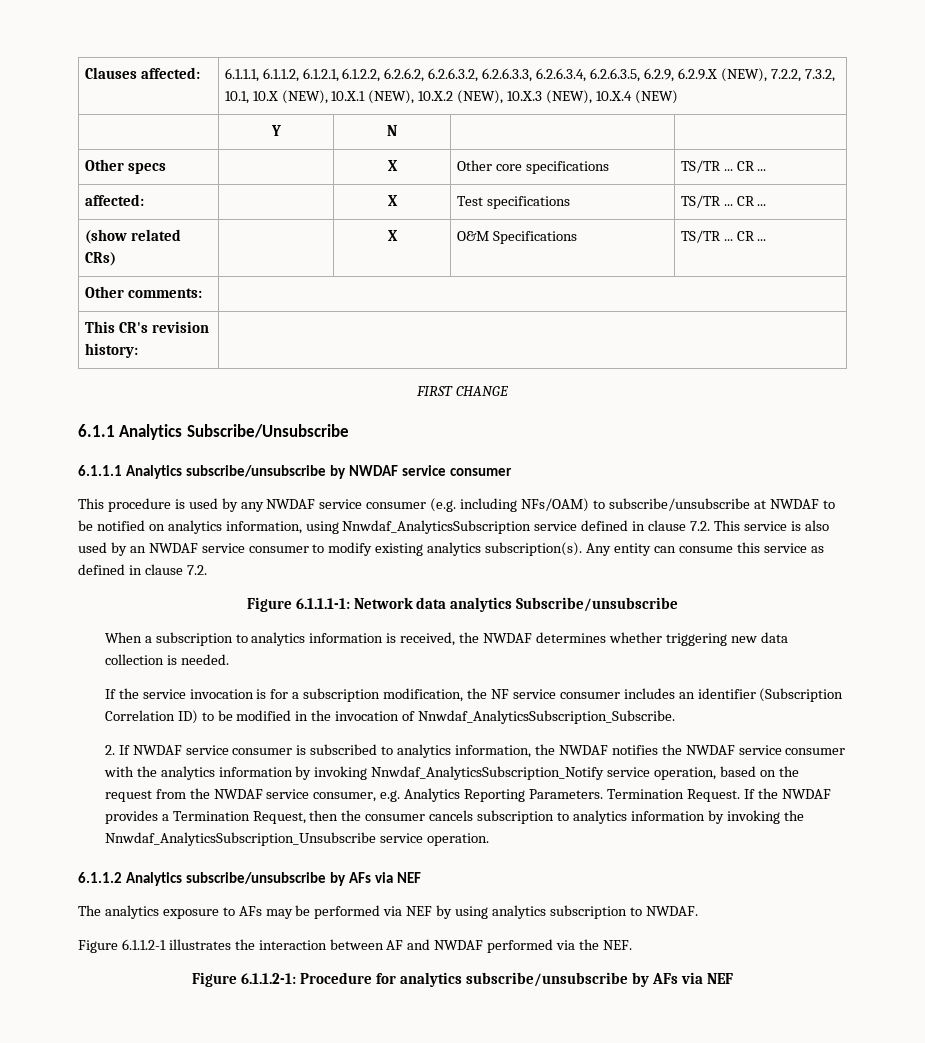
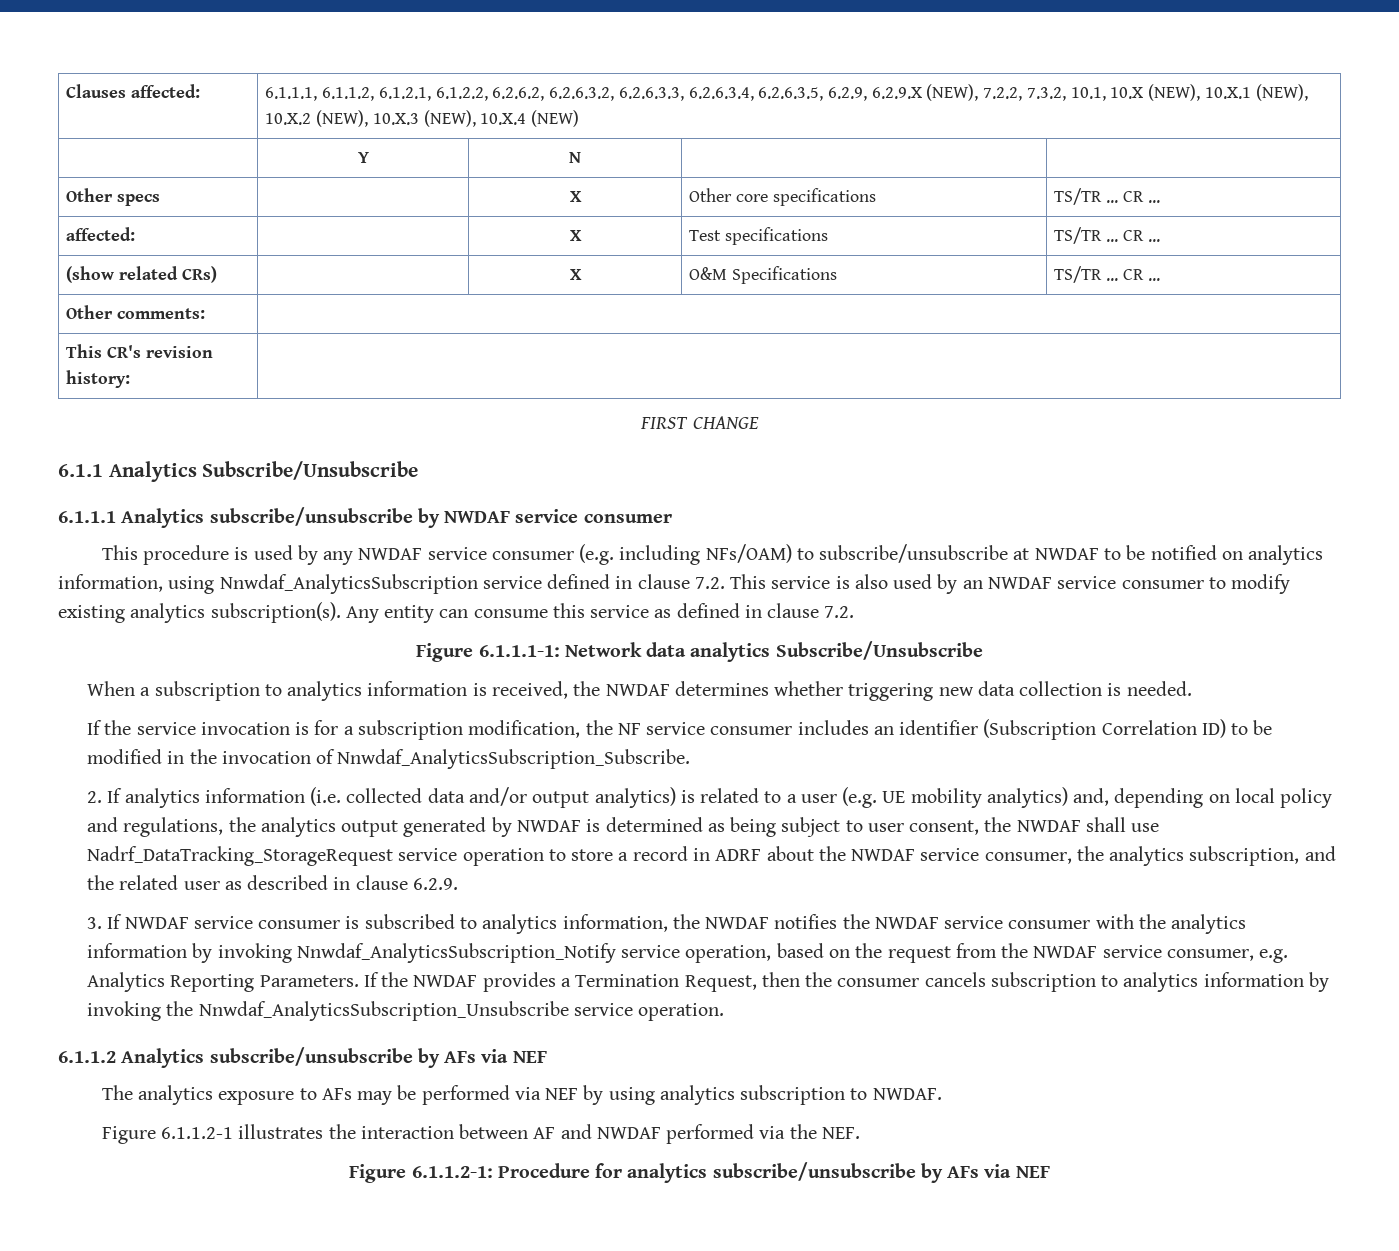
- Figure 6.1.1.1-1: Network data analytics Subscribe/unsubscribe
+ Figure 6.1.1.1-1: Network data analytics Subscribe/Unsubscribe
- 2. If NWDAF service consumer is subscribed to analytics information, the NWDAF notifies the NWDAF service consumer with the analytics information by invoking Nnwdaf_AnalyticsSubscription_Notify service operation, based on the request from the NWDAF service consumer, e.g. Analytics Reporting Parameters.
+ 2. If analytics information (i.e. collected data and/or output analytics) is related to a user (e.g. UE mobility analytics) and, depending on local policy and regulations, the analytics output generated by NWDAF is determined as being subject to user consent, the NWDAF shall use Nadrf_DataTracking_StorageRequest service operation to store a record in ADRF about the NWDAF service consumer, the analytics subscription, and the related user as described in clause 6.2.9.
+ 3. If NWDAF service consumer is subscribed to analytics information, the NWDAF notifies the NWDAF service consumer with the analytics information by invoking Nnwdaf_AnalyticsSubscription_Notify service operation, based on the request from the NWDAF service consumer, e.g. Analytics Reporting Parameters.
- Termination Request.

